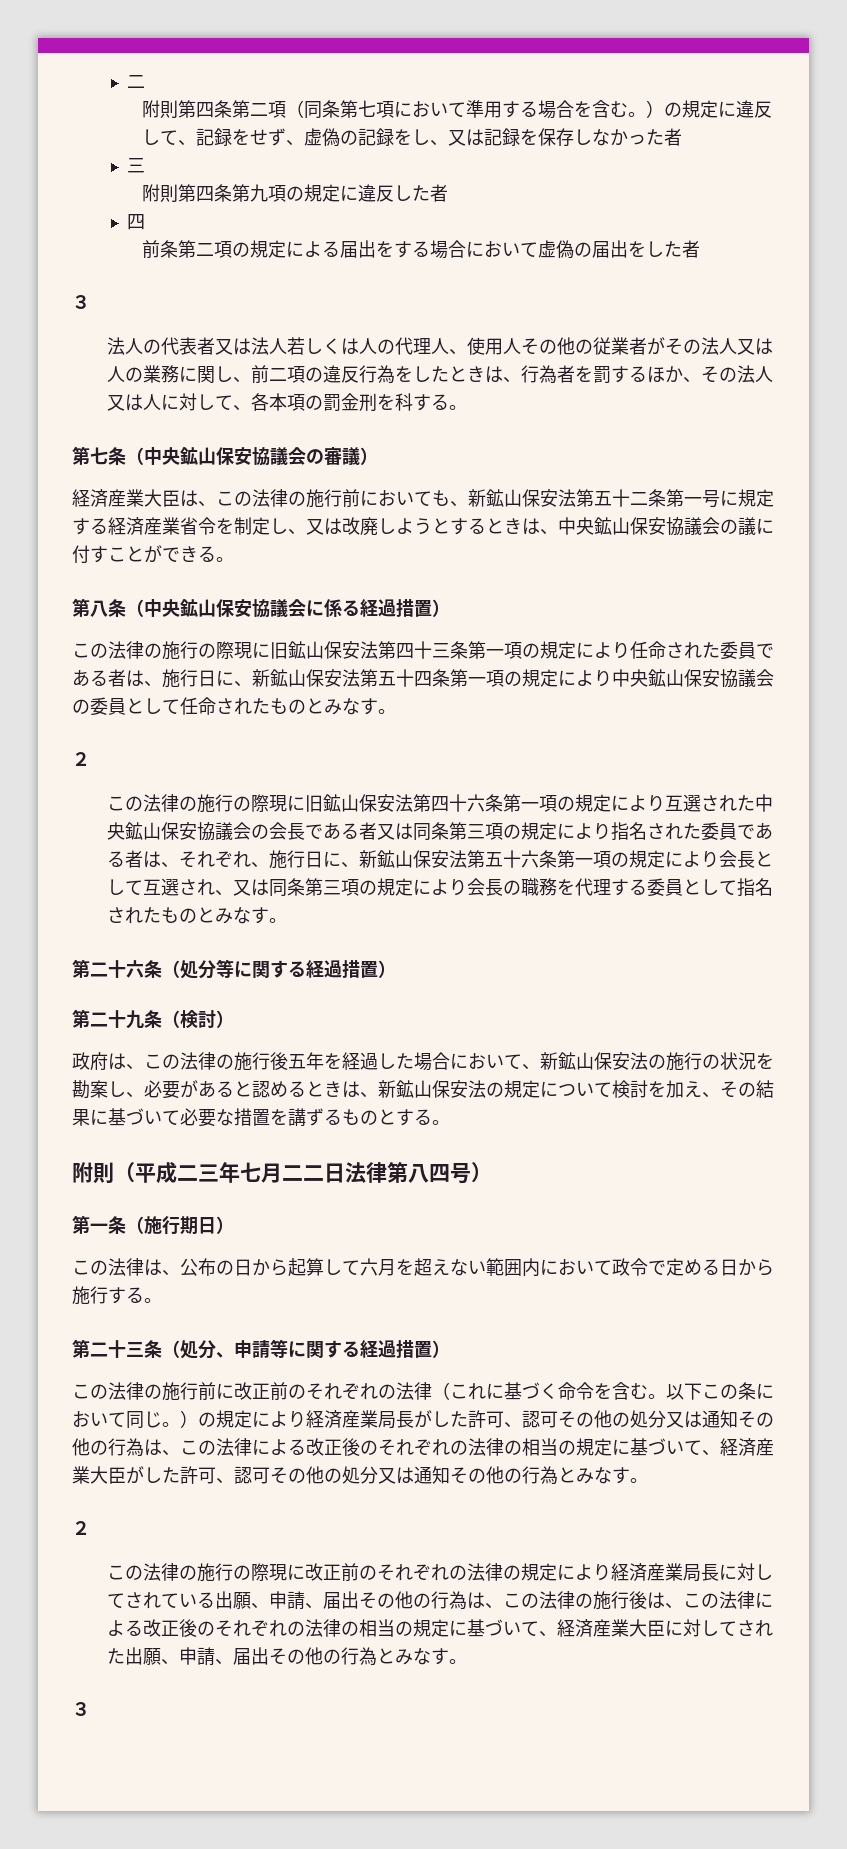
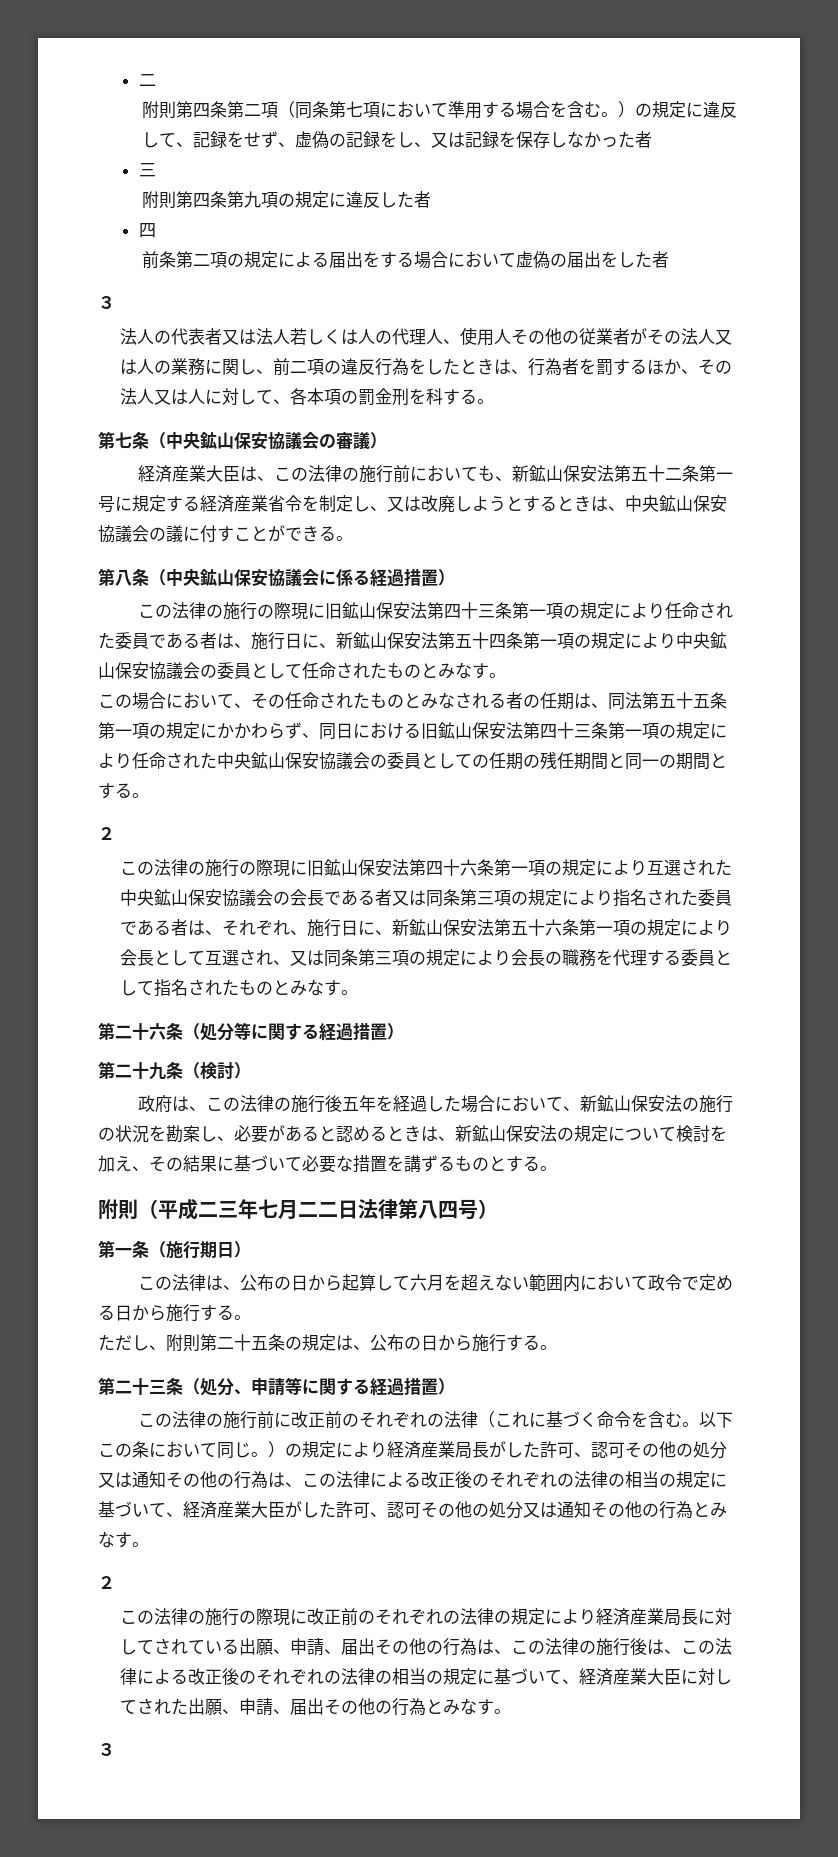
+ この場合において、その任命されたものとみなされる者の任期は、同法第五十五条第一項の規定にかかわらず、同日における旧鉱山保安法第四十三条第一項の規定により任命された中央鉱山保安協議会の委員としての任期の残任期間と同一の期間とする。
+ ただし、附則第二十五条の規定は、公布の日から施行する。

